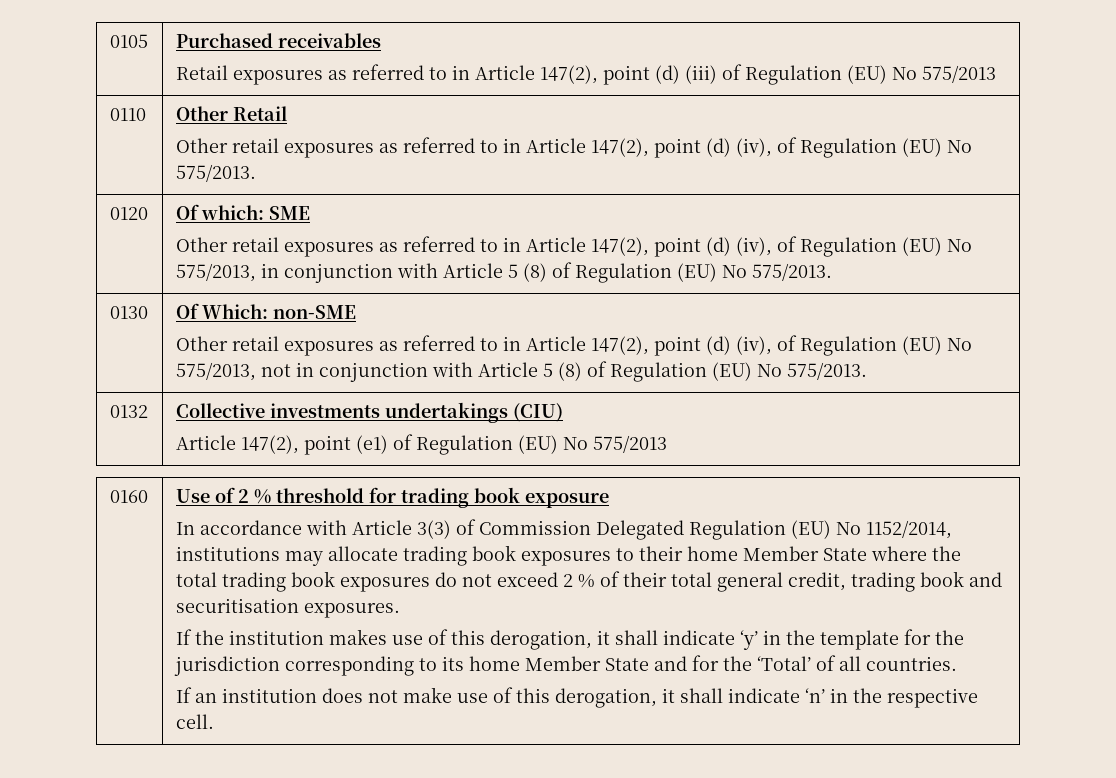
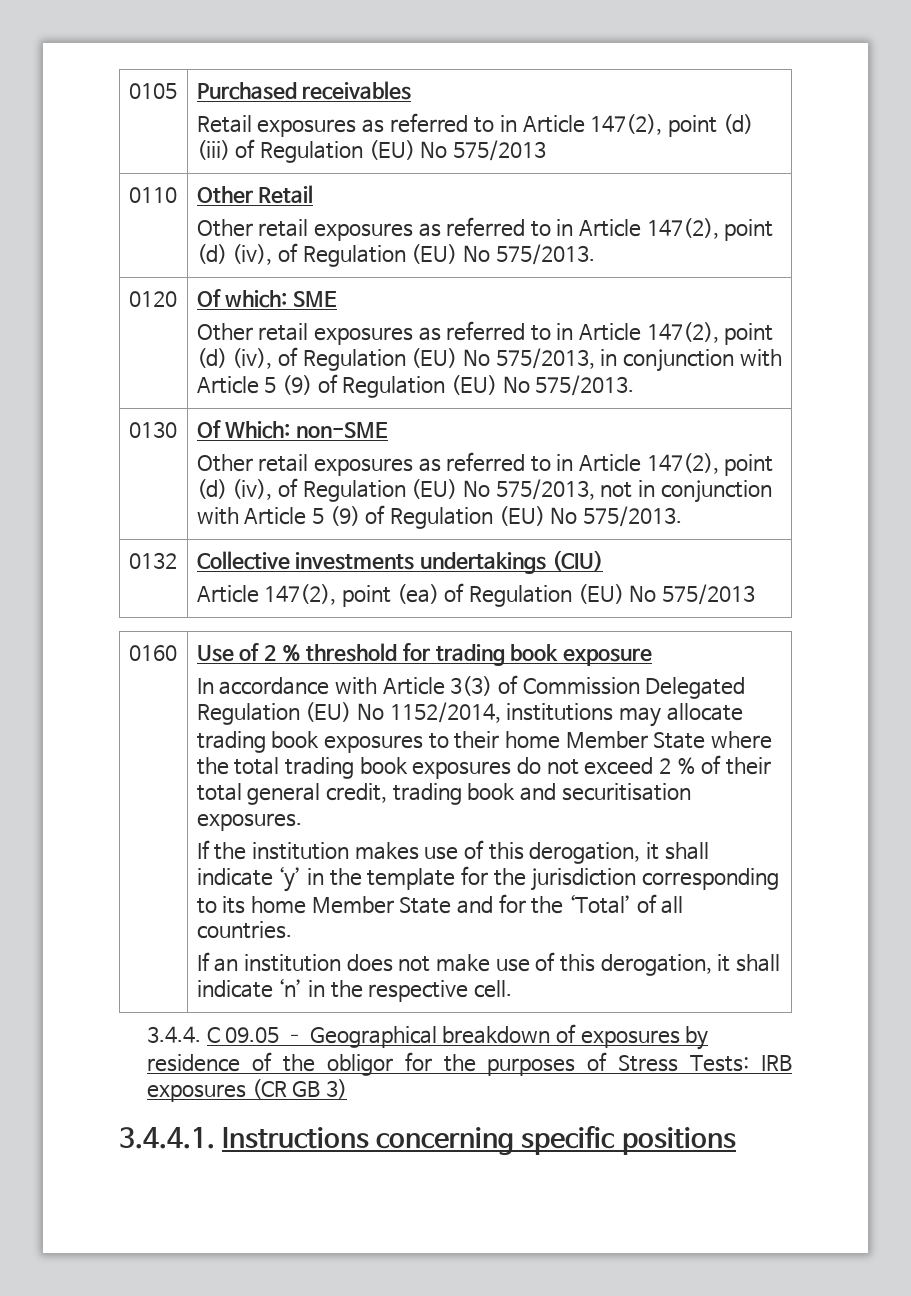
  0120 | Of which: SME
- Other retail exposures as referred to in Article 147(2), point (d) (iv), of Regulation (EU) No 575/2013, in conjunction with Article 5 (8) of Regulation (EU) No 575/2013.
+ Other retail exposures as referred to in Article 147(2), point (d) (iv), of Regulation (EU) No 575/2013, in conjunction with Article 5 (9) of Regulation (EU) No 575/2013.
  0130 | Of Which: non-SME
- Other retail exposures as referred to in Article 147(2), point (d) (iv), of Regulation (EU) No 575/2013, not in conjunction with Article 5 (8) of Regulation (EU) No 575/2013.
+ Other retail exposures as referred to in Article 147(2), point (d) (iv), of Regulation (EU) No 575/2013, not in conjunction with Article 5 (9) of Regulation (EU) No 575/2013.
  0132 | Collective investments undertakings (CIU)
- Article 147(2), point (e1) of Regulation (EU) No 575/2013
+ Article 147(2), point (ea) of Regulation (EU) No 575/2013
+ 3.4.4. C 09.05 – Geographical breakdown of exposures by residence of the obligor for the purposes of Stress Tests: IRB exposures (CR GB 3)
+ 3.4.4.1. Instructions concerning specific positions

